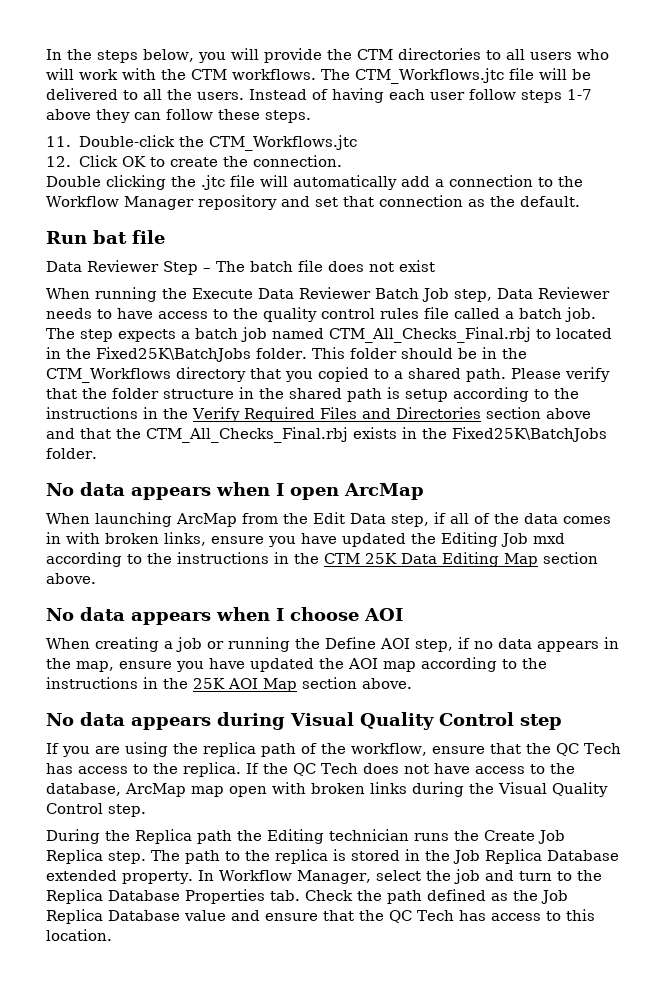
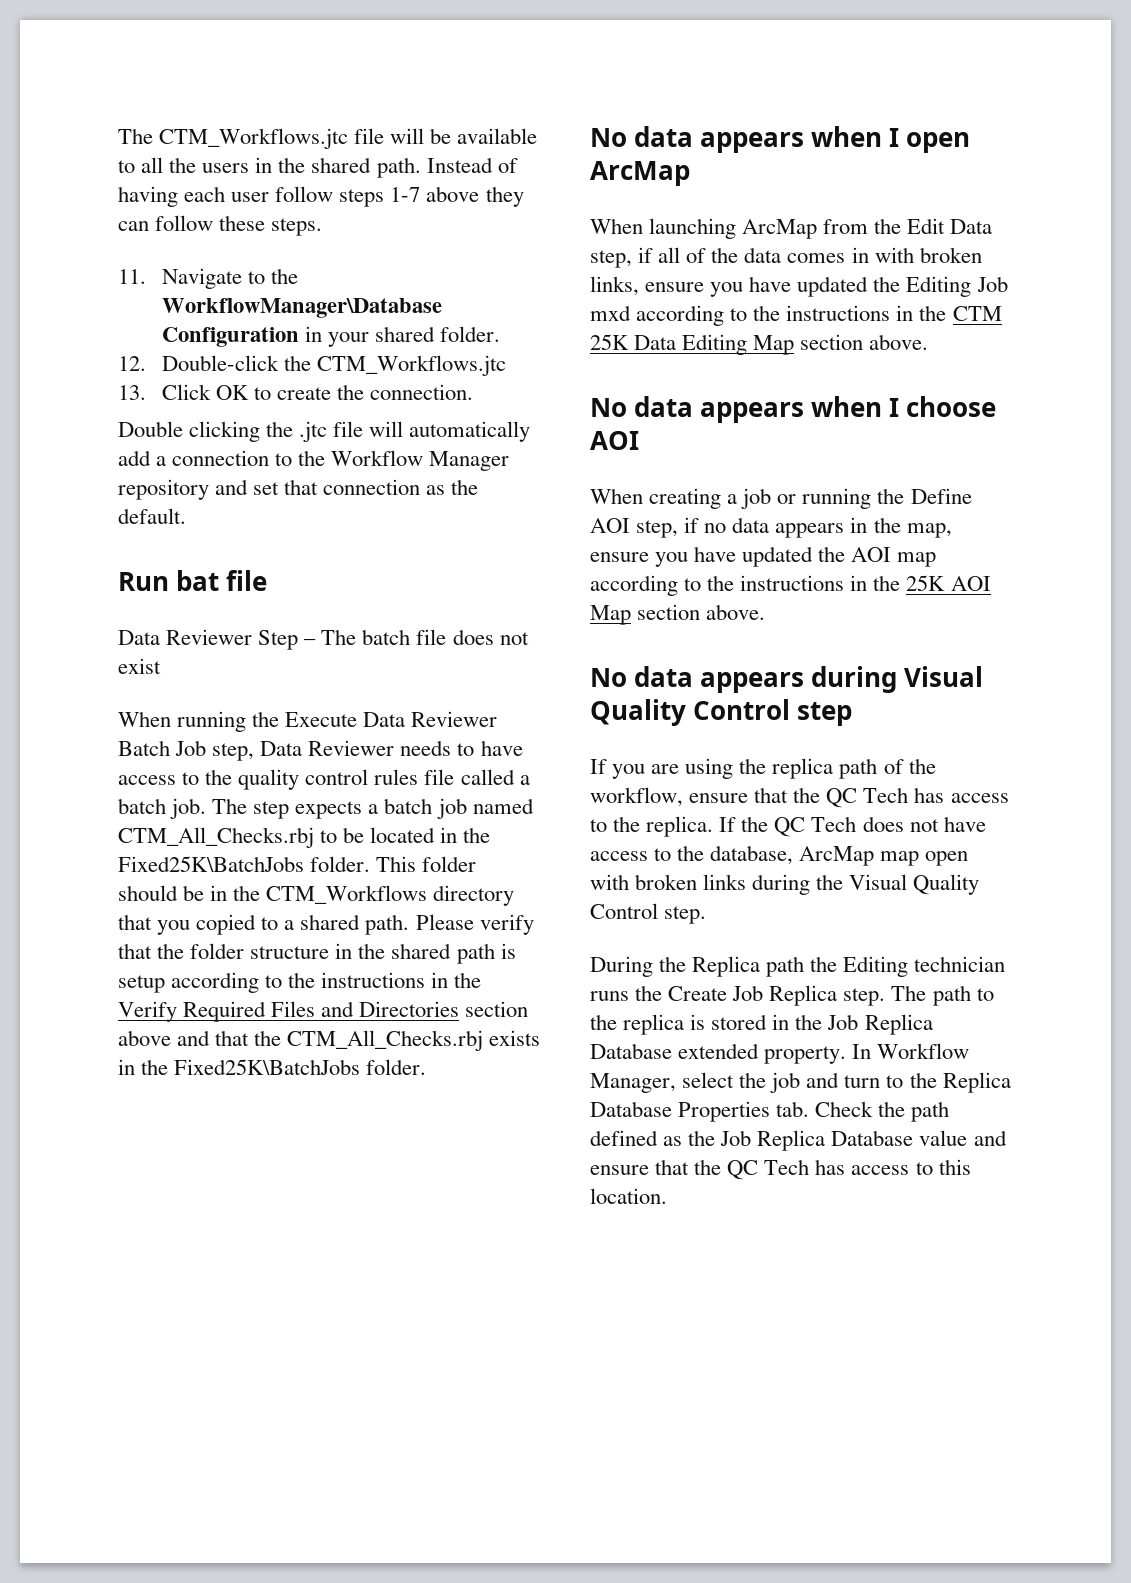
- In the steps below, you will provide the CTM directories to all users who will work with the CTM workflows. The CTM_Workflows.jtc file will be delivered to all the users.
+ The CTM_Workflows.jtc file will be available to all the users in the shared path.
- 11. Double-click the CTM_Workflows.jtc
+ 11. Navigate to the WorkflowManager\Database Configuration in your shared folder.
+ 12. Double-click the CTM_Workflows.jtc
- 12. Click OK to create the connection.
+ 13. Click OK to create the connection.
- The step expects a batch job named CTM_All_Checks_Final.rbj to located in the Fixed25K\BatchJobs folder.
+ The step expects a batch job named CTM_All_Checks.rbj to be located in the Fixed25K\BatchJobs folder.
- Please verify that the folder structure in the shared path is setup according to the instructions in the Verify Required Files and Directories section above and that the CTM_All_Checks_Final.rbj exists in the Fixed25K\BatchJobs folder.
+ Please verify that the folder structure in the shared path is setup according to the instructions in the Verify Required Files and Directories section above and that the CTM_All_Checks.rbj exists in the Fixed25K\BatchJobs folder.

